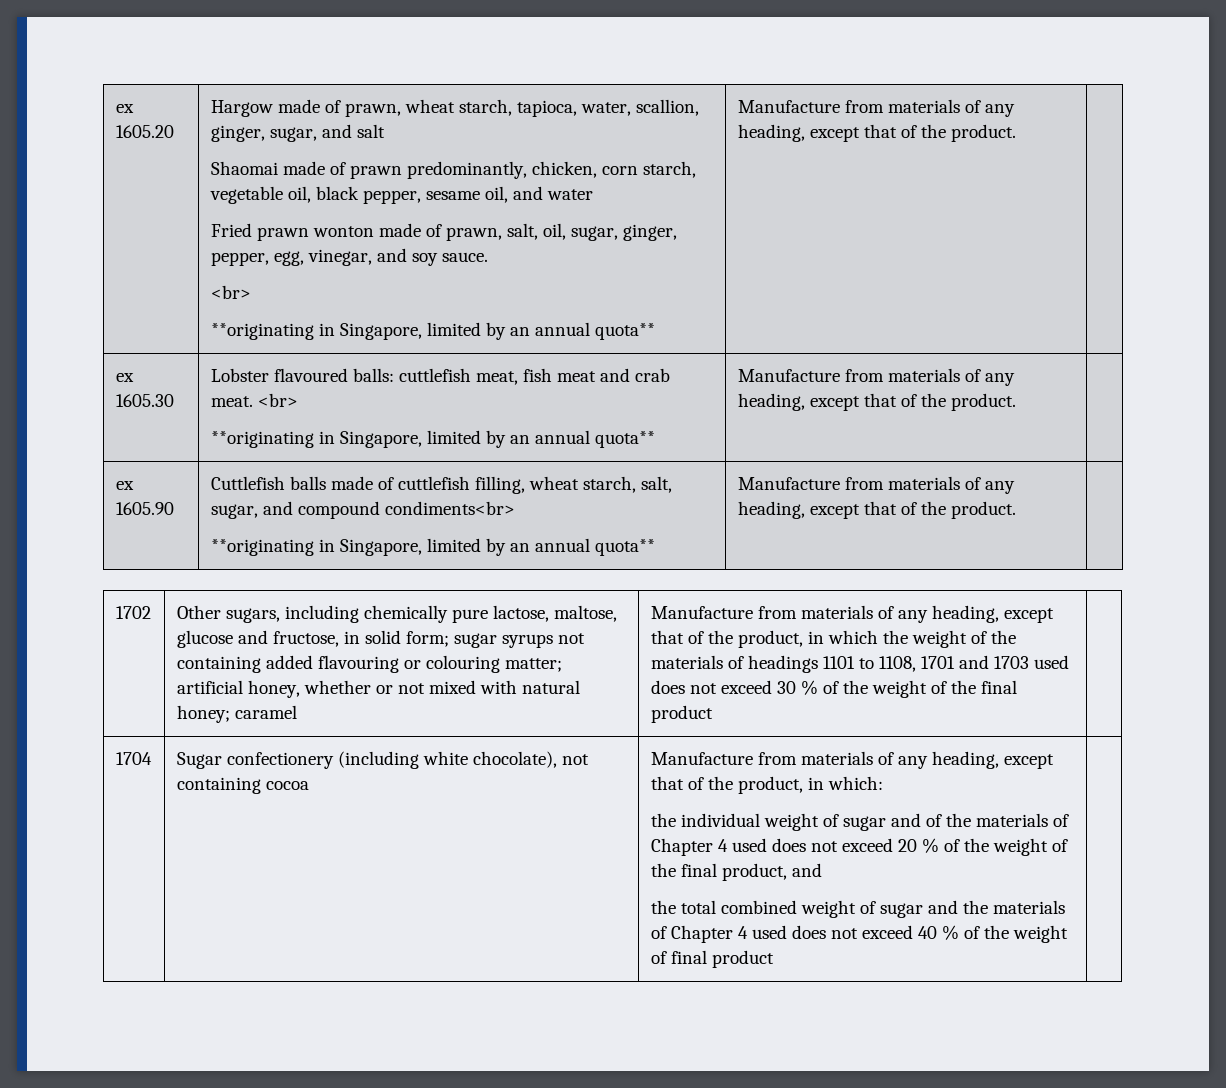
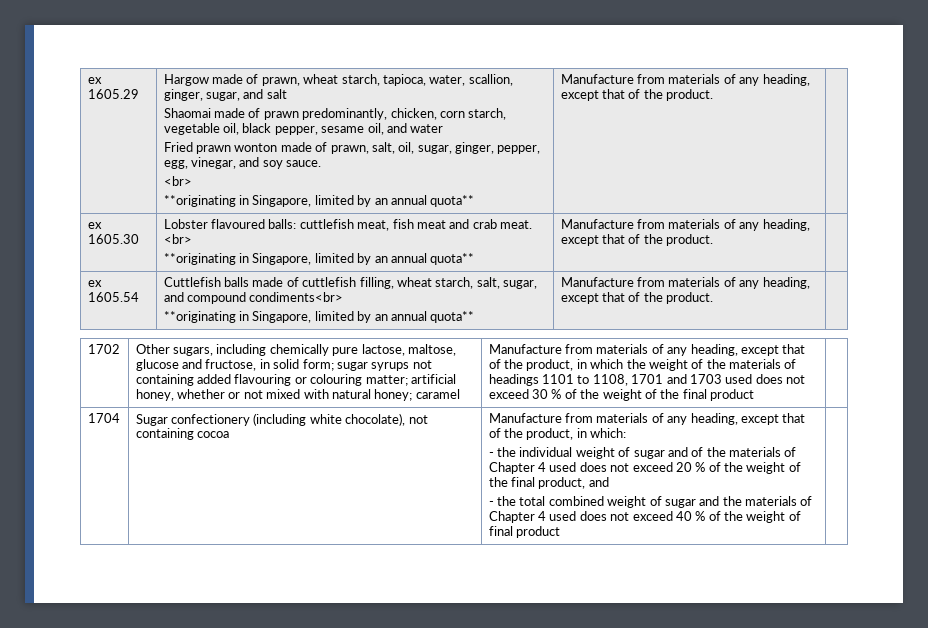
- ex 1605.20
+ ex 1605.29
- ex 1605.90 | Cuttlefish balls made of cuttlefish filling, wheat starch, salt, sugar, and compound condiments<br>
+ ex 1605.54 | Cuttlefish balls made of cuttlefish filling, wheat starch, salt, sugar, and compound condiments<br>
- the individual weight of sugar and of the materials of Chapter 4 used does not exceed 20 % of the weight of the final product, and
+ - the individual weight of sugar and of the materials of Chapter 4 used does not exceed 20 % of the weight of the final product, and
- the total combined weight of sugar and the materials of Chapter 4 used does not exceed 40 % of the weight of final product
+ - the total combined weight of sugar and the materials of Chapter 4 used does not exceed 40 % of the weight of final product

